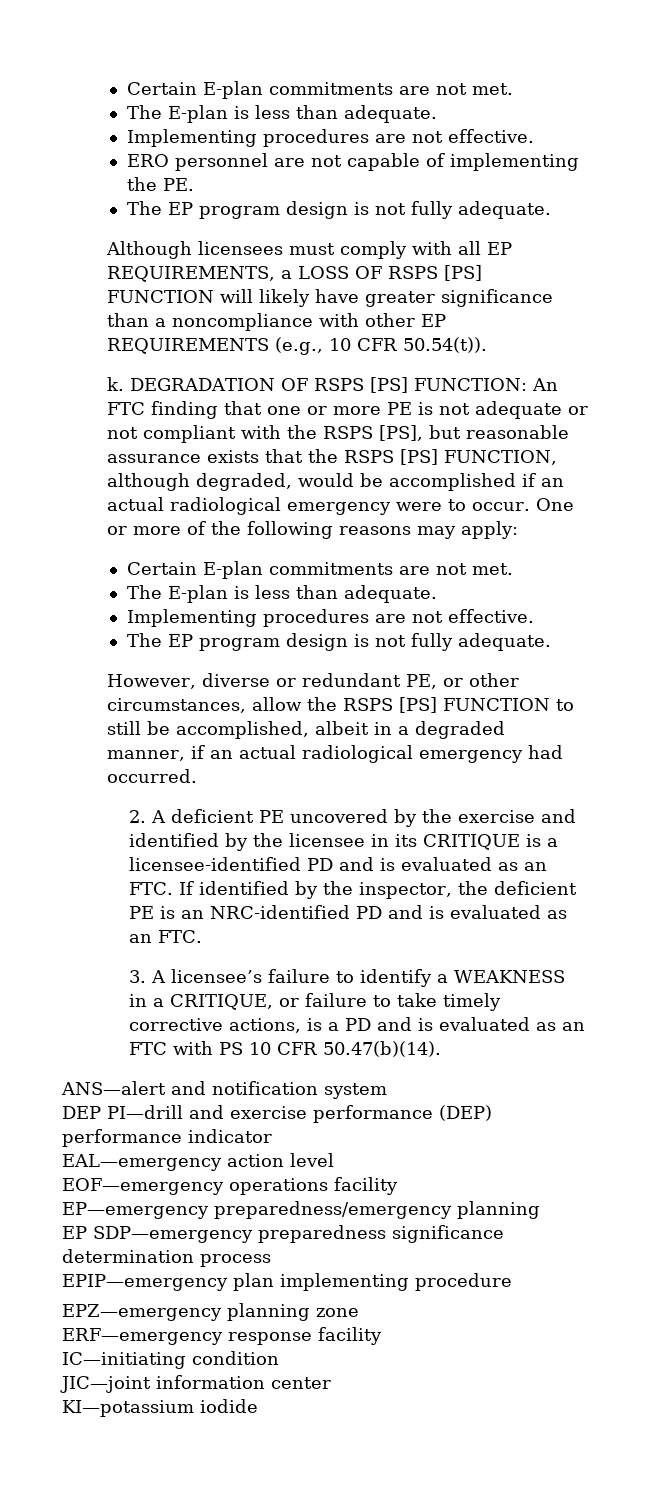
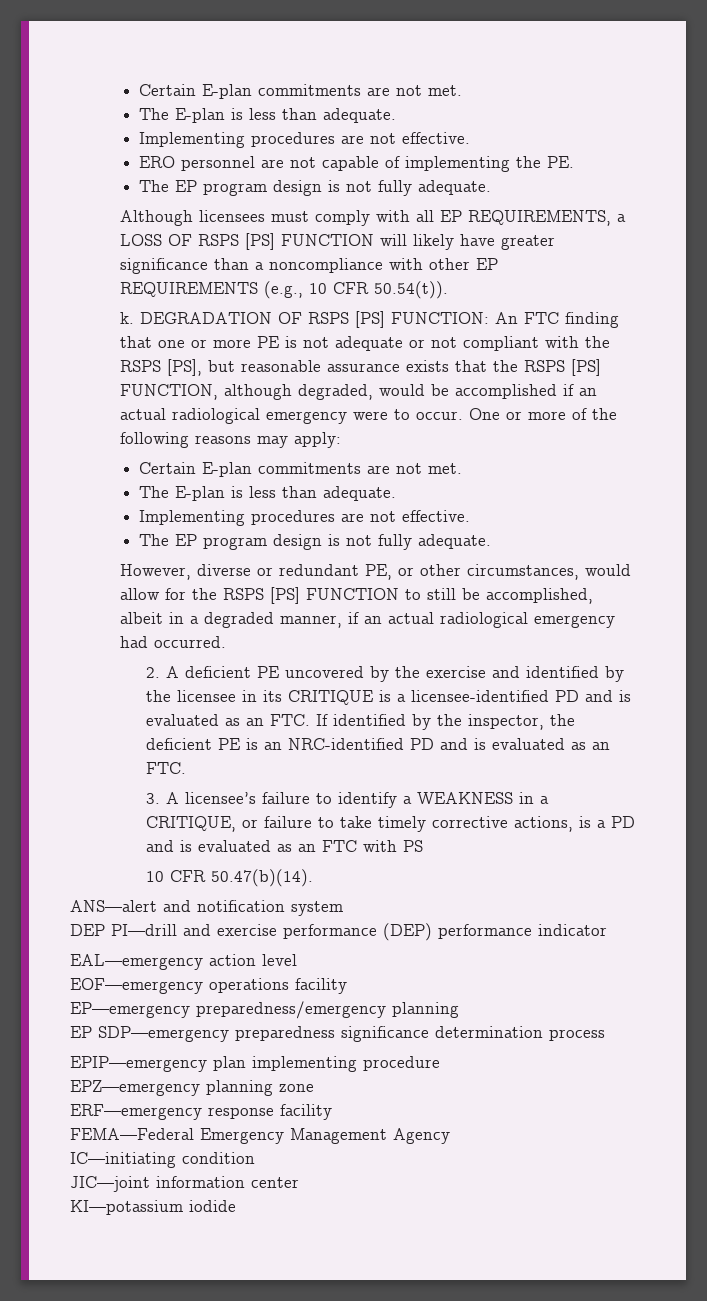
- However, diverse or redundant PE, or other circumstances, allow the RSPS [PS] FUNCTION to still be accomplished, albeit in a degraded manner, if an actual radiological emergency had occurred.
+ However, diverse or redundant PE, or other circumstances, would allow for the RSPS [PS] FUNCTION to still be accomplished, albeit in a degraded manner, if an actual radiological emergency had occurred.
- 3. A licensee’s failure to identify a WEAKNESS in a CRITIQUE, or failure to take timely corrective actions, is a PD and is evaluated as an FTC with PS 10 CFR 50.47(b)(14).
+ 3. A licensee’s failure to identify a WEAKNESS in a CRITIQUE, or failure to take timely corrective actions, is a PD and is evaluated as an FTC with PS
+ 10 CFR 50.47(b)(14).
+ FEMA—Federal Emergency Management Agency

